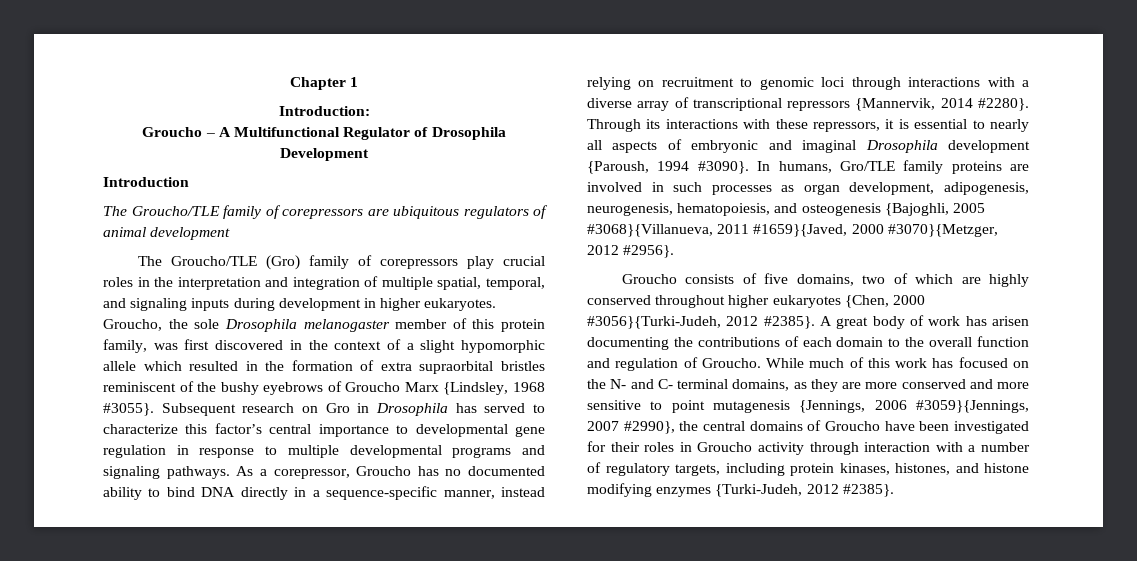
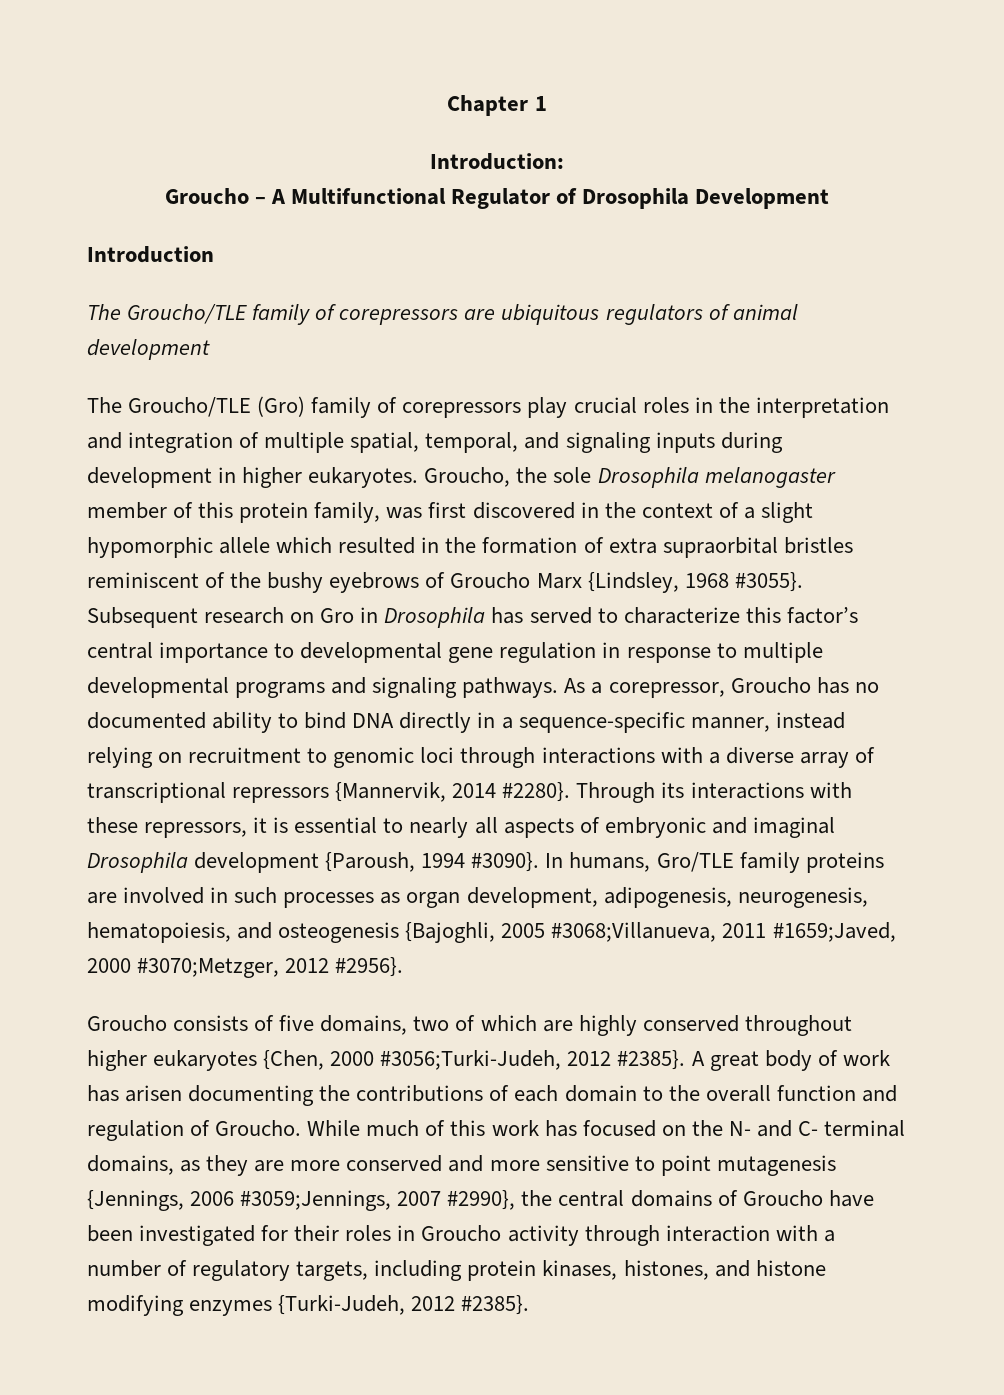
- In humans, Gro/TLE family proteins are involved in such processes as organ development, adipogenesis, neurogenesis, hematopoiesis, and osteogenesis {Bajoghli, 2005 #3068}{Villanueva, 2011 #1659}{Javed, 2000 #3070}{Metzger, 2012 #2956}.
+ In humans, Gro/TLE family proteins are involved in such processes as organ development, adipogenesis, neurogenesis, hematopoiesis, and osteogenesis {Bajoghli, 2005 #3068;Villanueva, 2011 #1659;Javed, 2000 #3070;Metzger, 2012 #2956}.
- Groucho consists of five domains, two of which are highly conserved throughout higher eukaryotes {Chen, 2000 #3056}{Turki-Judeh, 2012 #2385}.
+ Groucho consists of five domains, two of which are highly conserved throughout higher eukaryotes {Chen, 2000 #3056;Turki-Judeh, 2012 #2385}.
- While much of this work has focused on the N- and C- terminal domains, as they are more conserved and more sensitive to point mutagenesis {Jennings, 2006 #3059}{Jennings, 2007 #2990}, the central domains of Groucho have been investigated for their roles in Groucho activity through interaction with a number of regulatory targets, including protein kinases, histones, and histone modifying enzymes {Turki-Judeh, 2012 #2385}.
+ While much of this work has focused on the N- and C- terminal domains, as they are more conserved and more sensitive to point mutagenesis {Jennings, 2006 #3059;Jennings, 2007 #2990}, the central domains of Groucho have been investigated for their roles in Groucho activity through interaction with a number of regulatory targets, including protein kinases, histones, and histone modifying enzymes {Turki-Judeh, 2012 #2385}.

